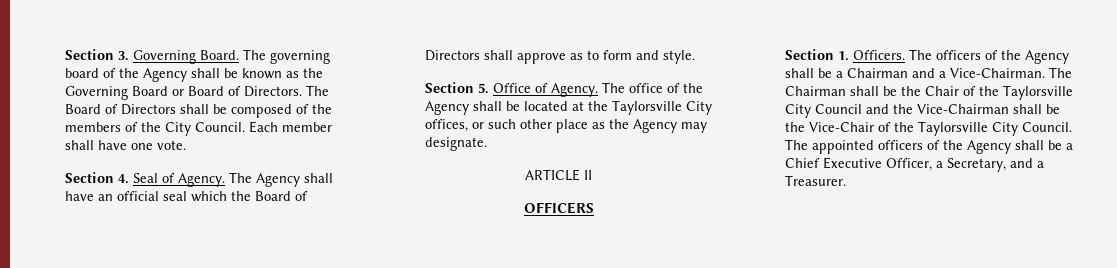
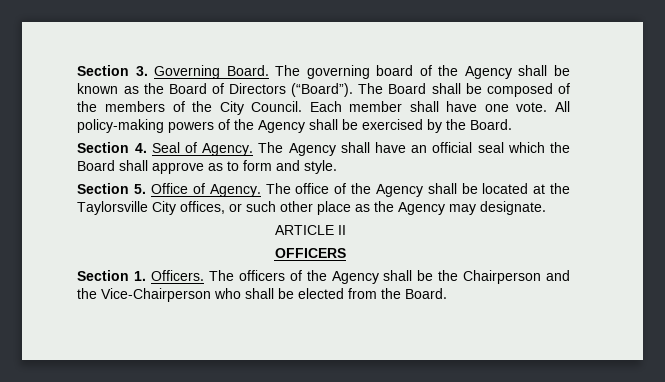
- The governing board of the Agency shall be known as the Governing Board or Board of Directors. The Board of Directors shall be composed of the members of the City Council.
+ The governing board of the Agency shall be known as the Board of Directors (“Board”). The Board shall be composed of the members of the City Council.
+ All policy-making powers of the Agency shall be exercised by the Board.
- The Agency shall have an official seal which the Board of Directors shall approve as to form and style.
+ The Agency shall have an official seal which the Board shall approve as to form and style.
- The officers of the Agency shall be a Chairman and a Vice-Chairman. The Chairman shall be the Chair of the Taylorsville City Council and the Vice-Chairman shall be the Vice-Chair of the Taylorsville City Council. The appointed officers of the Agency shall be a Chief Executive Officer, a Secretary, and a Treasurer.
+ The officers of the Agency shall be the Chairperson and the Vice-Chairperson who shall be elected from the Board.

